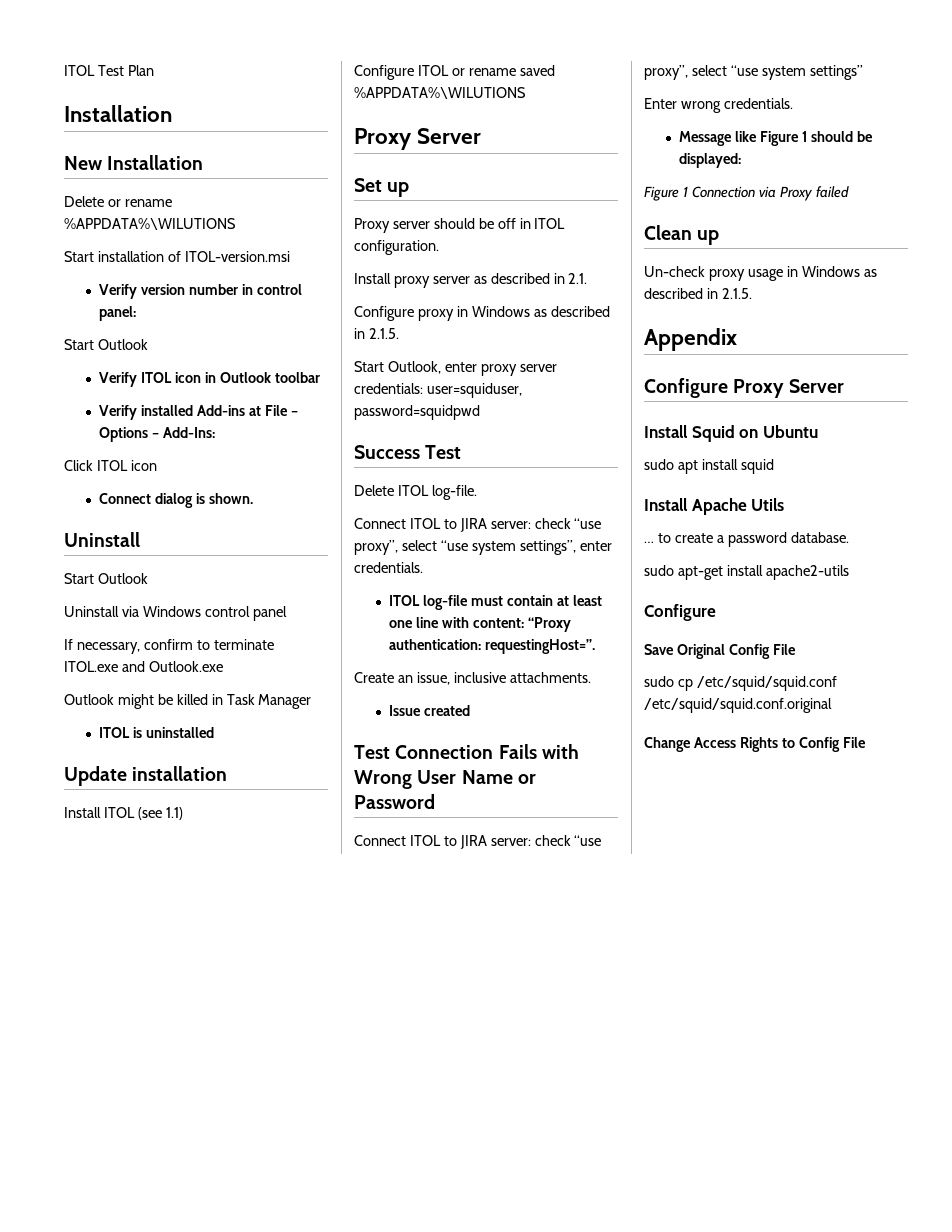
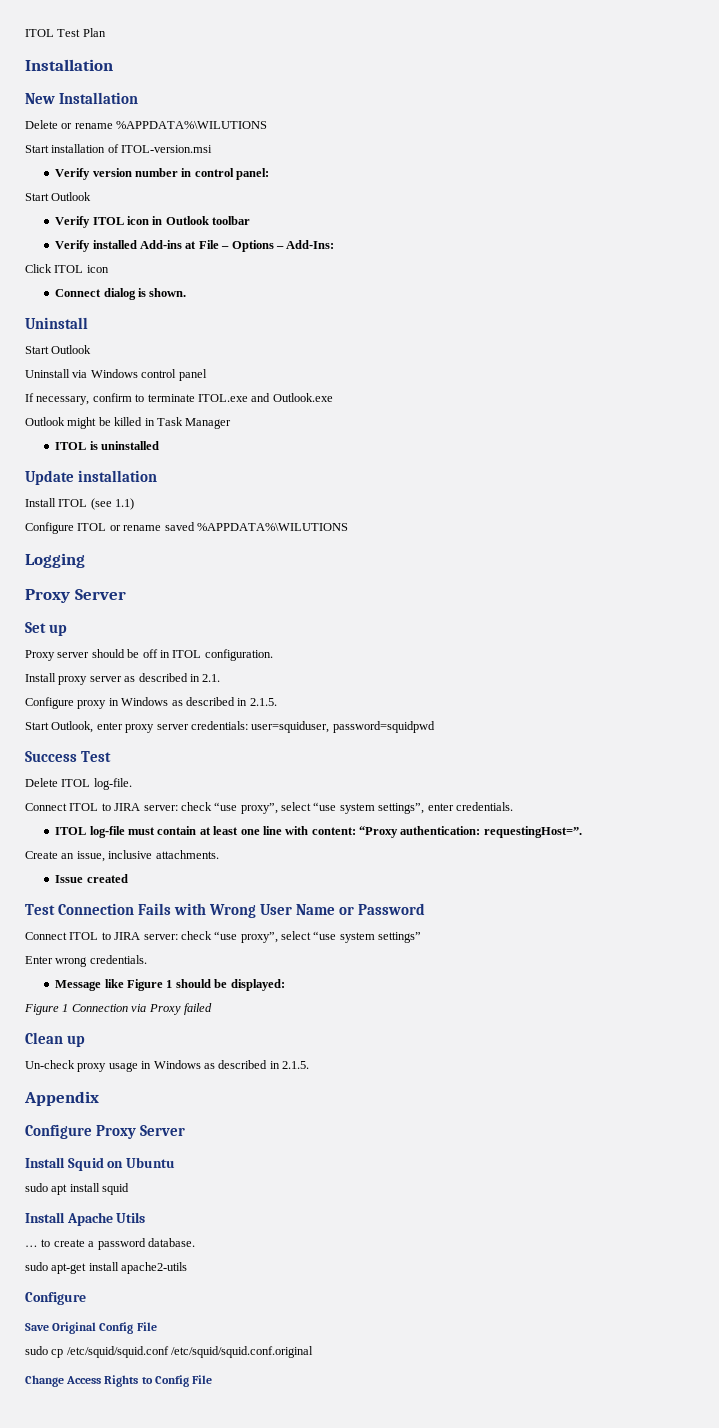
+ Logging

